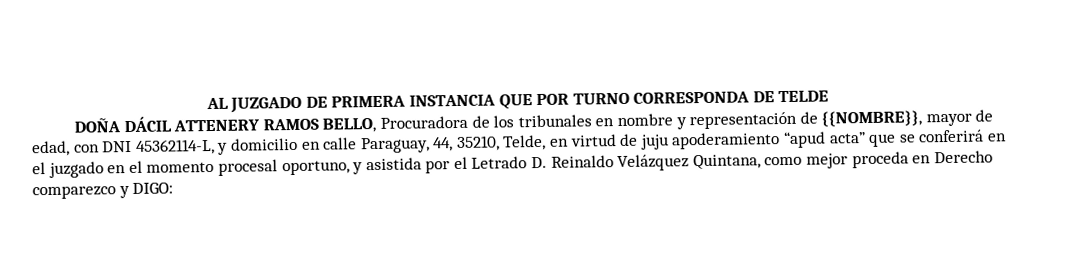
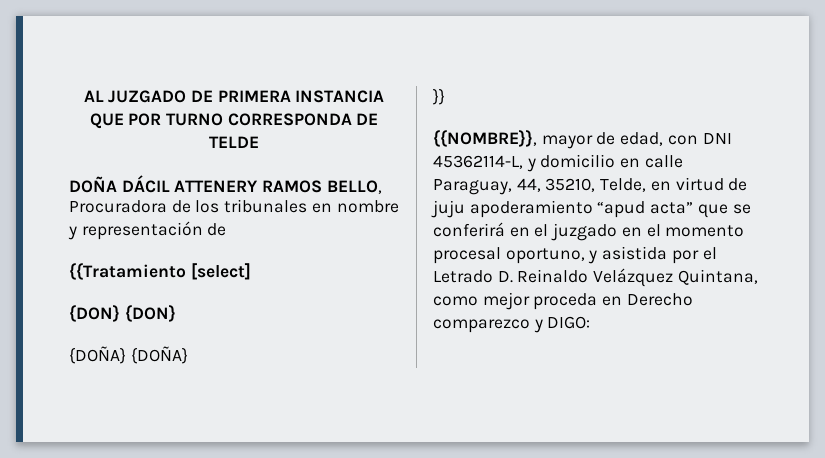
- DOÑA DÁCIL ATTENERY RAMOS BELLO, Procuradora de los tribunales en nombre y representación de {{NOMBRE}}, mayor de edad, con DNI 45362114-L, y domicilio en calle Paraguay, 44, 35210, Telde, en virtud de juju apoderamiento “apud acta” que se conferirá en el juzgado en el momento procesal oportuno, y asistida por el Letrado D. Reinaldo Velázquez Quintana, como mejor proceda en Derecho comparezco y DIGO:
+ DOÑA DÁCIL ATTENERY RAMOS BELLO, Procuradora de los tribunales en nombre y representación de
+ {{Tratamiento [select]
+ {DON} {DON}
+ {DOÑA} {DOÑA}
+ }}
+ {{NOMBRE}}, mayor de edad, con DNI 45362114-L, y domicilio en calle Paraguay, 44, 35210, Telde, en virtud de juju apoderamiento “apud acta” que se conferirá en el juzgado en el momento procesal oportuno, y asistida por el Letrado D. Reinaldo Velázquez Quintana, como mejor proceda en Derecho comparezco y DIGO:

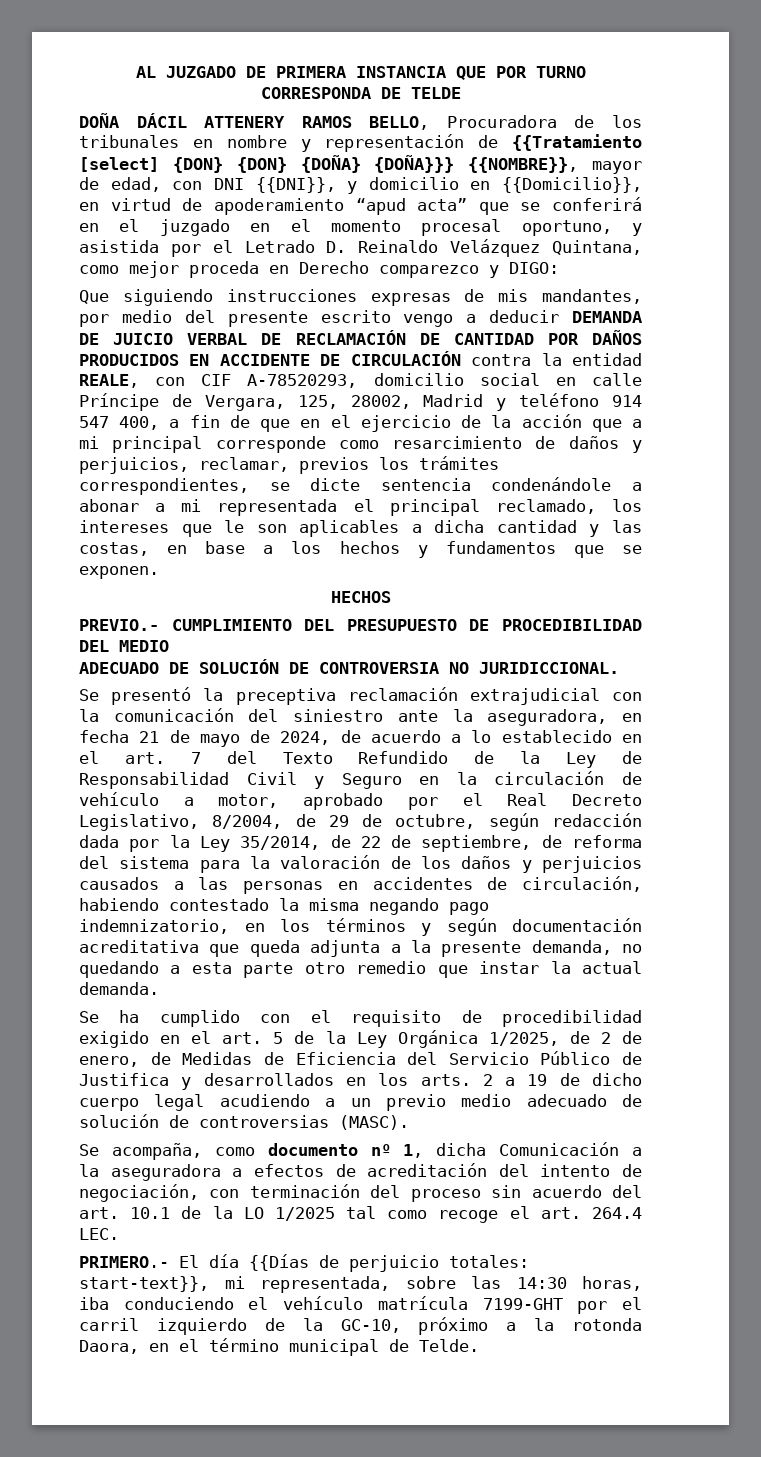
- DOÑA DÁCIL ATTENERY RAMOS BELLO, Procuradora de los tribunales en nombre y representación de
- {{Tratamiento [select]
- {DON} {DON}
- {DOÑA} {DOÑA}
- }}
- {{NOMBRE}}, mayor de edad, con DNI 45362114-L, y domicilio en calle Paraguay, 44, 35210, Telde, en virtud de juju apoderamiento “apud acta” que se conferirá en el juzgado en el momento procesal oportuno, y asistida por el Letrado D. Reinaldo Velázquez Quintana, como mejor proceda en Derecho comparezco y DIGO:
+ DOÑA DÁCIL ATTENERY RAMOS BELLO, Procuradora de los tribunales en nombre y representación de {{Tratamiento [select] {DON} {DON} {DOÑA} {DOÑA}}} {{NOMBRE}}, mayor de edad, con DNI {{DNI}}, y domicilio en {{Domicilio}}, en virtud de apoderamiento “apud acta” que se conferirá en el juzgado en el momento procesal oportuno, y asistida por el Letrado D. Reinaldo Velázquez Quintana, como mejor proceda en Derecho comparezco y DIGO:
+ Que siguiendo instrucciones expresas de mis mandantes, por medio del presente escrito vengo a deducir DEMANDA DE JUICIO VERBAL DE RECLAMACIÓN DE CANTIDAD POR DAÑOS PRODUCIDOS EN ACCIDENTE DE CIRCULACIÓN contra la entidad REALE, con CIF A-78520293, domicilio social en calle Príncipe de Vergara, 125, 28002, Madrid y teléfono 914 547 400, a fin de que en el ejercicio de la acción que a mi principal corresponde como resarcimiento de daños y perjuicios, reclamar, previos los trámites correspondientes, se dicte sentencia condenándole a abonar a mi representada el principal reclamado, los intereses que le son aplicables a dicha cantidad y las costas, en base a los hechos y fundamentos que se exponen.
+ HECHOS
+ PREVIO.- CUMPLIMIENTO DEL PRESUPUESTO DE PROCEDIBILIDAD DEL MEDIO
+ ADECUADO DE SOLUCIÓN DE CONTROVERSIA NO JURIDICCIONAL.
+ Se presentó la preceptiva reclamación extrajudicial con la comunicación del siniestro ante la aseguradora, en fecha 21 de mayo de 2024, de acuerdo a lo establecido en el art. 7 del Texto Refundido de la Ley de Responsabilidad Civil y Seguro en la circulación de vehículo a motor, aprobado por el Real Decreto Legislativo, 8/2004, de 29 de octubre, según redacción dada por la Ley 35/2014, de 22 de septiembre, de reforma del sistema para la valoración de los daños y perjuicios causados a las personas en accidentes de circulación, habiendo contestado la misma negando pago indemnizatorio, en los términos y según documentación acreditativa que queda adjunta a la presente demanda, no quedando a esta parte otro remedio que instar la actual demanda.
+ Se ha cumplido con el requisito de procedibilidad exigido en el art. 5 de la Ley Orgánica 1/2025, de 2 de enero, de Medidas de Eficiencia del Servicio Público de Justifica y desarrollados en los arts. 2 a 19 de dicho cuerpo legal acudiendo a un previo medio adecuado de solución de controversias (MASC).
+ Se acompaña, como documento nº 1, dicha Comunicación a la aseguradora a efectos de acreditación del intento de negociación, con terminación del proceso sin acuerdo del art. 10.1 de la LO 1/2025 tal como recoge el art. 264.4 LEC.
+ PRIMERO.- El día {{Días de perjuicio totales: start-text}}, mi representada, sobre las 14:30 horas, iba conduciendo el vehículo matrícula 7199-GHT por el carril izquierdo de la GC-10, próximo a la rotonda Daora, en el término municipal de Telde.

